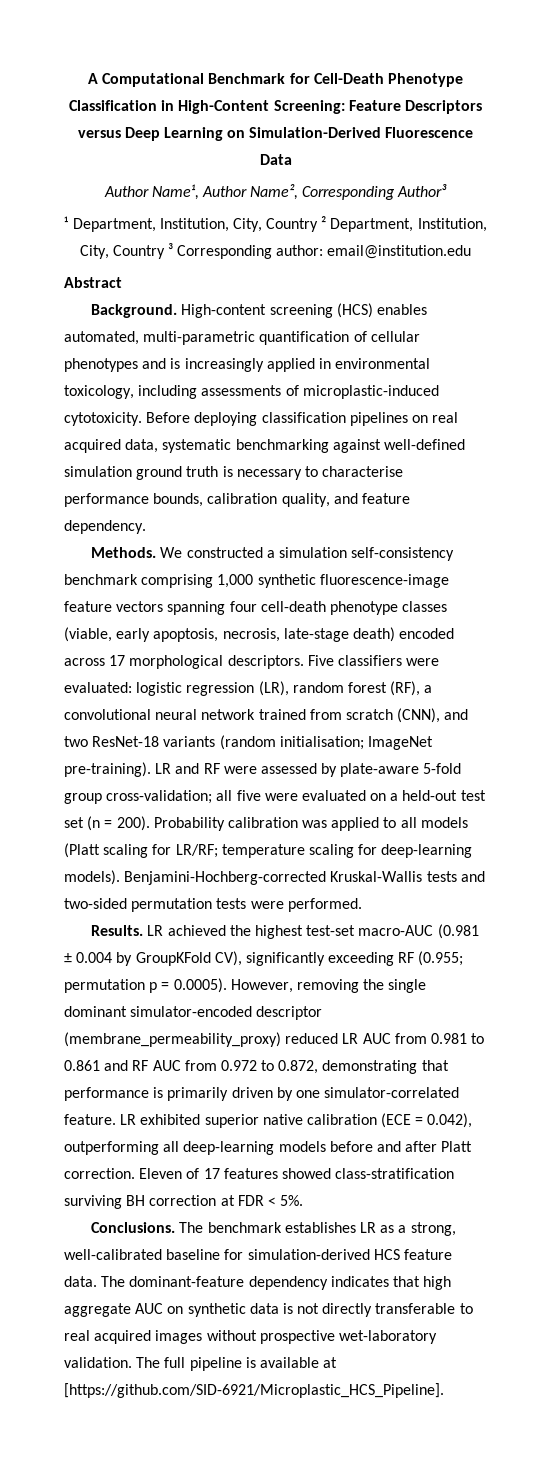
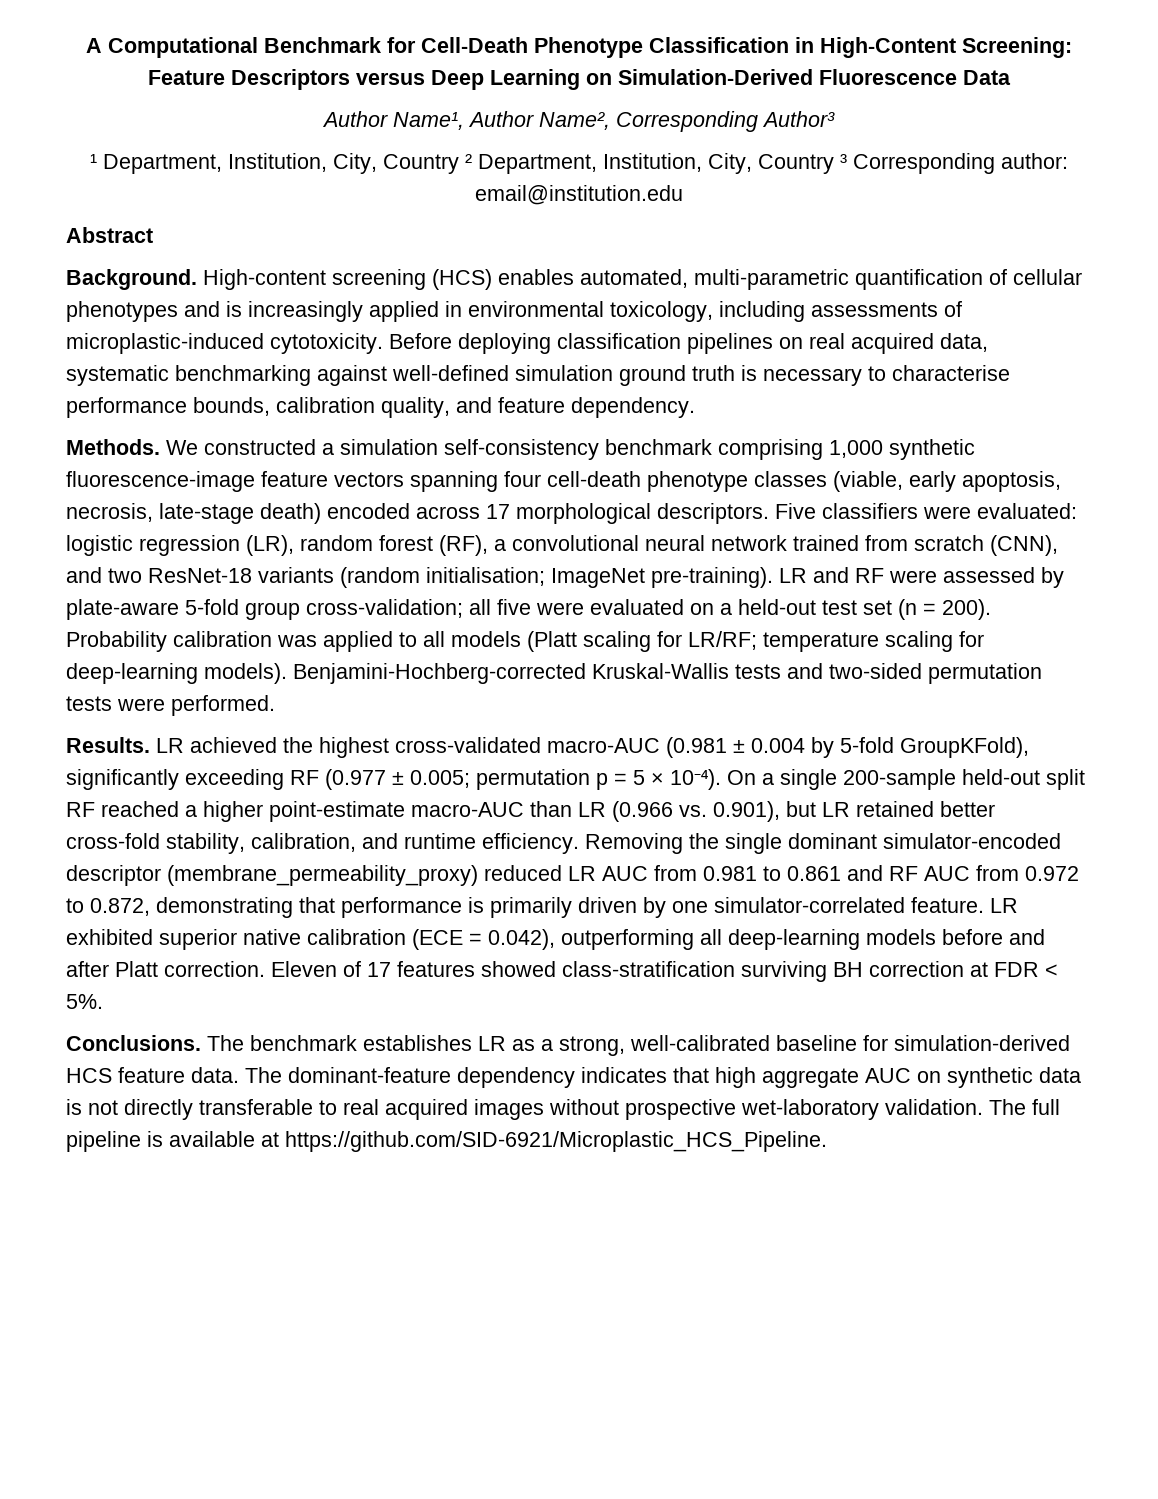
- LR achieved the highest test-set macro-AUC (0.981 ± 0.004 by GroupKFold CV), significantly exceeding RF (0.955; permutation p = 0.0005). However, removing the single dominant simulator-encoded descriptor (membrane_permeability_proxy) reduced LR AUC from 0.981 to 0.861 and RF AUC from 0.972 to 0.872, demonstrating that performance is primarily driven by one simulator-correlated feature.
+ LR achieved the highest cross-validated macro-AUC (0.981 ± 0.004 by 5-fold GroupKFold), significantly exceeding RF (0.977 ± 0.005; permutation p = 5 × 10⁻⁴). On a single 200-sample held-out split RF reached a higher point-estimate macro-AUC than LR (0.966 vs. 0.901), but LR retained better cross-fold stability, calibration, and runtime efficiency. Removing the single dominant simulator-encoded descriptor (membrane_permeability_proxy) reduced LR AUC from 0.981 to 0.861 and RF AUC from 0.972 to 0.872, demonstrating that performance is primarily driven by one simulator-correlated feature.
- The full pipeline is available at [https://github.com/SID-6921/Microplastic_HCS_Pipeline].
+ The full pipeline is available at https://github.com/SID-6921/Microplastic_HCS_Pipeline.

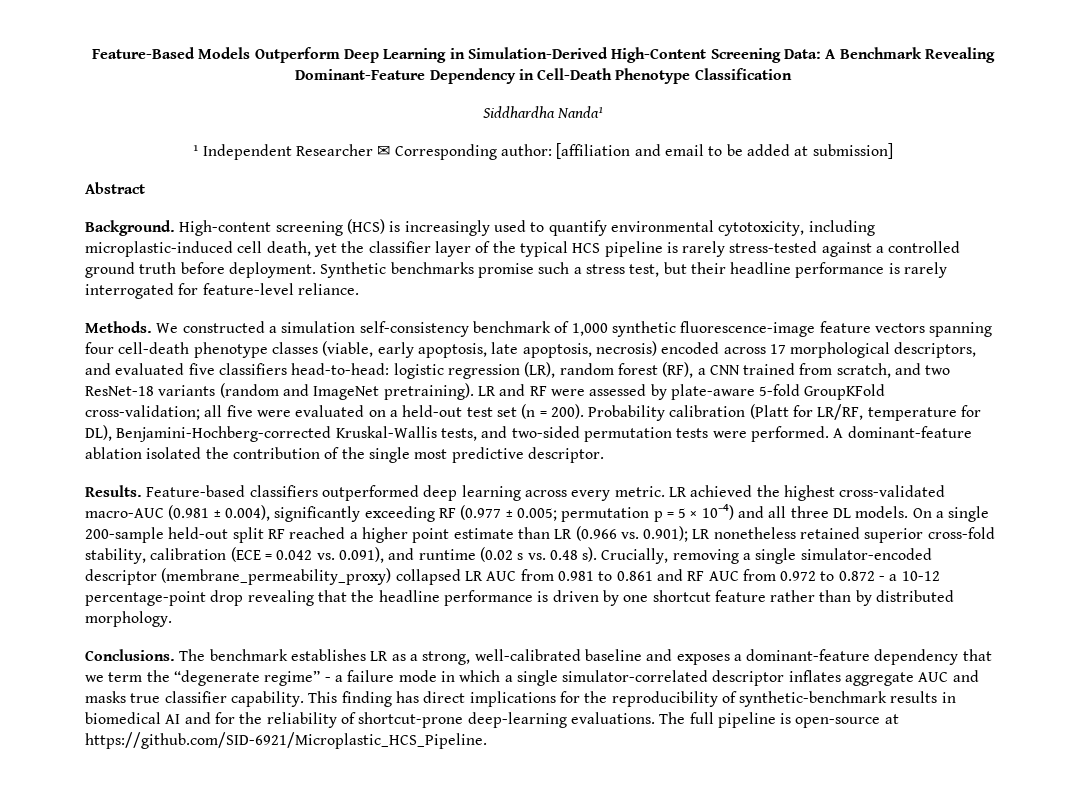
- A Computational Benchmark for Cell-Death Phenotype Classification in High-Content Screening: Feature Descriptors versus Deep Learning on Simulation-Derived Fluorescence Data
- Author Name¹, Author Name², Corresponding Author³
- ¹ Department, Institution, City, Country ² Department, Institution, City, Country ³ Corresponding author: email@institution.edu
+ Feature-Based Models Outperform Deep Learning in Simulation-Derived High-Content Screening Data: A Benchmark Revealing Dominant-Feature Dependency in Cell-Death Phenotype Classification
+ Siddhardha Nanda¹
+ ¹ Independent Researcher ✉ Corresponding author: [affiliation and email to be added at submission]
- High-content screening (HCS) enables automated, multi-parametric quantification of cellular phenotypes and is increasingly applied in environmental toxicology, including assessments of microplastic-induced cytotoxicity. Before deploying classification pipelines on real acquired data, systematic benchmarking against well-defined simulation ground truth is necessary to characterise performance bounds, calibration quality, and feature dependency.
+ High-content screening (HCS) is increasingly used to quantify environmental cytotoxicity, including microplastic-induced cell death, yet the classifier layer of the typical HCS pipeline is rarely stress-tested against a controlled ground truth before deployment. Synthetic benchmarks promise such a stress test, but their headline performance is rarely interrogated for feature-level reliance.
- We constructed a simulation self-consistency benchmark comprising 1,000 synthetic fluorescence-image feature vectors spanning four cell-death phenotype classes (viable, early apoptosis, necrosis, late-stage death) encoded across 17 morphological descriptors. Five classifiers were evaluated: logistic regression (LR), random forest (RF), a convolutional neural network trained from scratch (CNN), and two ResNet-18 variants (random initialisation; ImageNet pre-training).
+ We constructed a simulation self-consistency benchmark of 1,000 synthetic fluorescence-image feature vectors spanning four cell-death phenotype classes (viable, early apoptosis, late apoptosis, necrosis) encoded across 17 morphological descriptors, and evaluated five classifiers head-to-head: logistic regression (LR), random forest (RF), a CNN trained from scratch, and two ResNet-18 variants (random and ImageNet pretraining).
- LR and RF were assessed by plate-aware 5-fold group cross-validation; all five were evaluated on a held-out test set (n = 200).
+ LR and RF were assessed by plate-aware 5-fold GroupKFold cross-validation; all five were evaluated on a held-out test set (n = 200).
- Probability calibration was applied to all models (Platt scaling for LR/RF; temperature scaling for deep-learning models). Benjamini-Hochberg-corrected Kruskal-Wallis tests and two-sided permutation tests were performed.
- Results.
+ Probability calibration (Platt for LR/RF, temperature for DL), Benjamini-Hochberg-corrected Kruskal-Wallis tests, and two-sided permutation tests were performed. A dominant-feature ablation isolated the contribution of the single most predictive descriptor.
+ Results. Feature-based classifiers outperformed deep learning across every metric.
- LR achieved the highest cross-validated macro-AUC (0.981 ± 0.004 by 5-fold GroupKFold), significantly exceeding RF (0.977 ± 0.005; permutation p = 5 × 10⁻⁴).
+ LR achieved the highest cross-validated macro-AUC (0.981 ± 0.004), significantly exceeding RF (0.977 ± 0.005; permutation p = 5 × 10⁻⁴) and all three DL models.
- On a single 200-sample held-out split RF reached a higher point-estimate macro-AUC than LR (0.966 vs. 0.901), but LR retained better cross-fold stability, calibration, and runtime efficiency. Removing the single dominant simulator-encoded descriptor (membrane_permeability_proxy) reduced LR AUC from 0.981 to 0.861 and RF AUC from 0.972 to 0.872, demonstrating that performance is primarily driven by one simulator-correlated feature. LR exhibited superior native calibration (ECE = 0.042), outperforming all deep-learning models before and after Platt correction. Eleven of 17 features showed class-stratification surviving BH correction at FDR < 5%.
+ On a single 200-sample held-out split RF reached a higher point estimate than LR (0.966 vs. 0.901); LR nonetheless retained superior cross-fold stability, calibration (ECE = 0.042 vs. 0.091), and runtime (0.02 s vs. 0.48 s). Crucially, removing a single simulator-encoded descriptor (membrane_permeability_proxy) collapsed LR AUC from 0.981 to 0.861 and RF AUC from 0.972 to 0.872 - a 10-12 percentage-point drop revealing that the headline performance is driven by one shortcut feature rather than by distributed morphology.
- The benchmark establishes LR as a strong, well-calibrated baseline for simulation-derived HCS feature data. The dominant-feature dependency indicates that high aggregate AUC on synthetic data is not directly transferable to real acquired images without prospective wet-laboratory validation.
+ The benchmark establishes LR as a strong, well-calibrated baseline and exposes a dominant-feature dependency that we term the “degenerate regime” - a failure mode in which a single simulator-correlated descriptor inflates aggregate AUC and masks true classifier capability. This finding has direct implications for the reproducibility of synthetic-benchmark results in biomedical AI and for the reliability of shortcut-prone deep-learning evaluations.
- The full pipeline is available at https://github.com/SID-6921/Microplastic_HCS_Pipeline.
+ The full pipeline is open-source at https://github.com/SID-6921/Microplastic_HCS_Pipeline.

